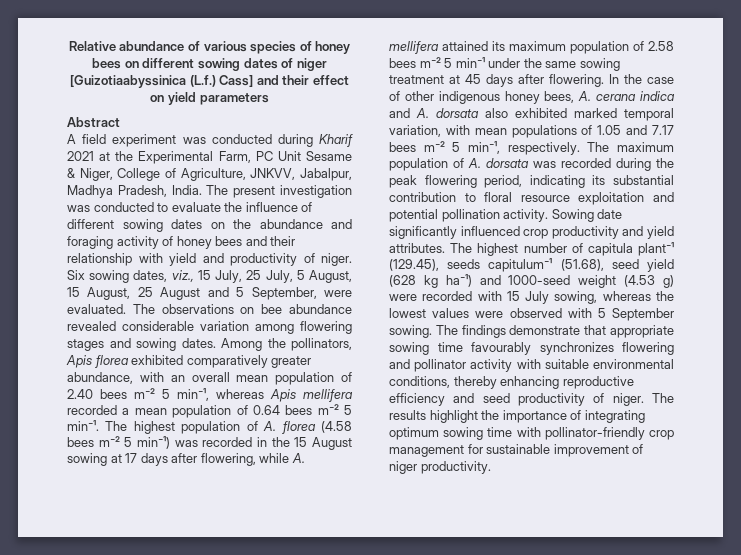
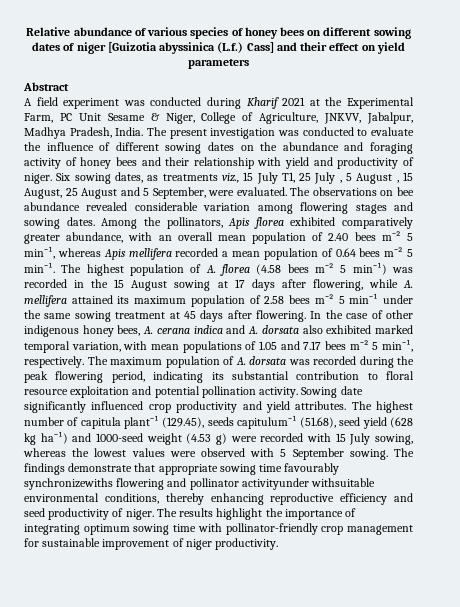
- Relative abundance of various species of honey bees on different sowing dates of niger [Guizotiaabyssinica (L.f.) Cass] and their effect on yield parameters
+ Relative abundance of various species of honey bees on different sowing dates of niger [Guizotia abyssinica (L.f.) Cass] and their effect on yield parameters
- Six sowing dates, viz., 15 July, 25 July, 5 August, 15 August, 25 August and 5 September, were evaluated.
+ Six sowing dates, as treatments viz., 15 July T1, 25 July , 5 August , 15 August, 25 August and 5 September, were evaluated.
- The findings demonstrate that appropriate sowing time favourably synchronizes flowering and pollinator activity with suitable environmental conditions, thereby enhancing reproductive efficiency and seed productivity of niger.
+ The findings demonstrate that appropriate sowing time favourably synchronizewiths flowering and pollinator activityunder withsuitable environmental conditions, thereby enhancing reproductive efficiency and seed productivity of niger.

